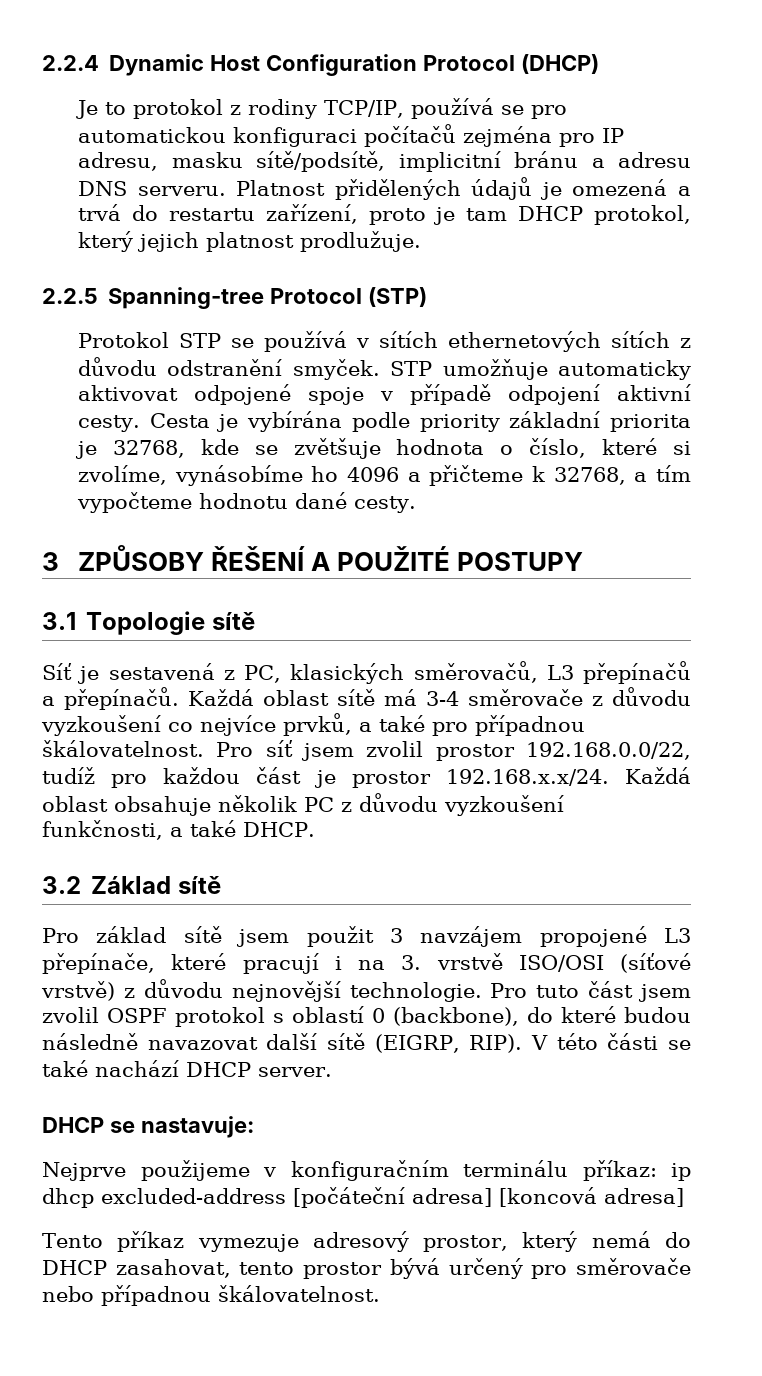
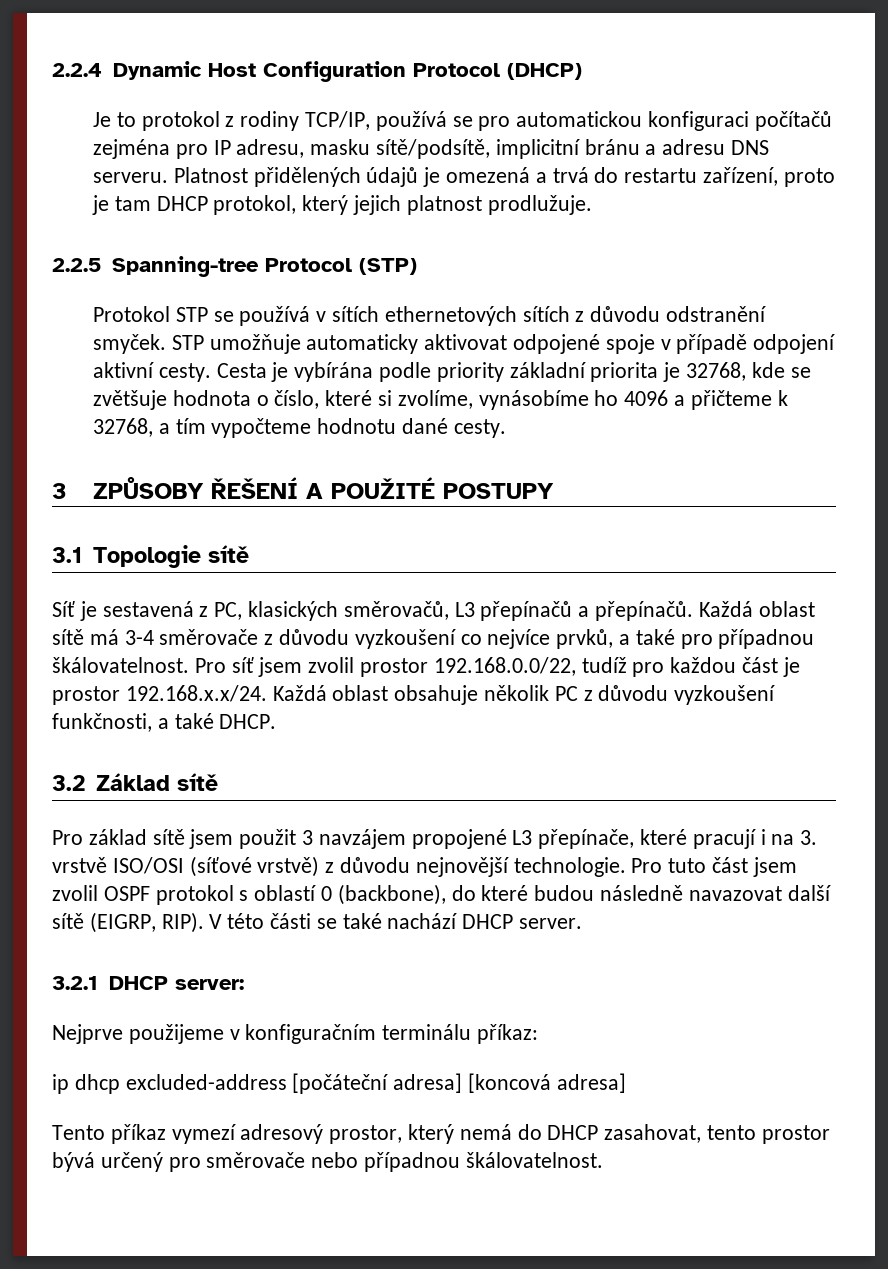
- DHCP se nastavuje:
+ 3.2.1 DHCP server:
- Nejprve použijeme v konfiguračním terminálu příkaz: ip dhcp excluded-address [počáteční adresa] [koncová adresa]
+ Nejprve použijeme v konfiguračním terminálu příkaz:
+ ip dhcp excluded-address [počáteční adresa] [koncová adresa]
- Tento příkaz vymezuje adresový prostor, který nemá do DHCP zasahovat, tento prostor bývá určený pro směrovače nebo případnou škálovatelnost.
+ Tento příkaz vymezí adresový prostor, který nemá do DHCP zasahovat, tento prostor bývá určený pro směrovače nebo případnou škálovatelnost.

